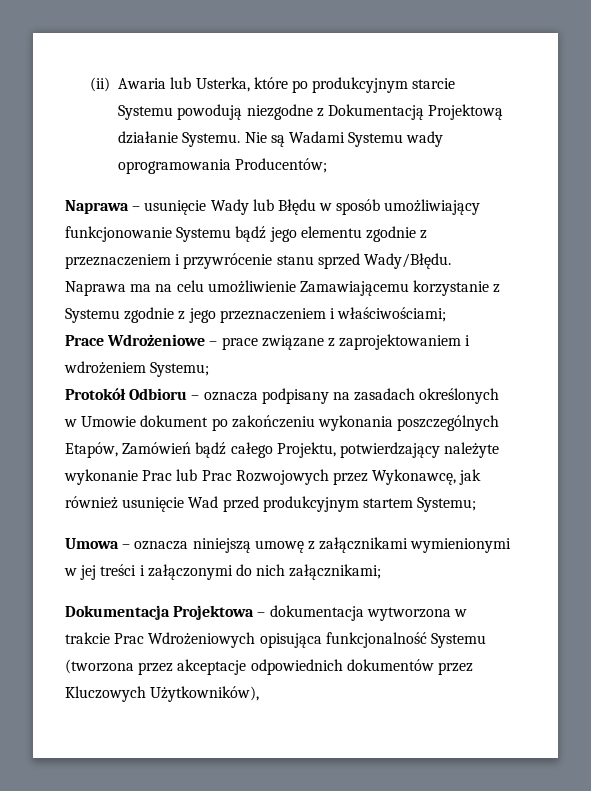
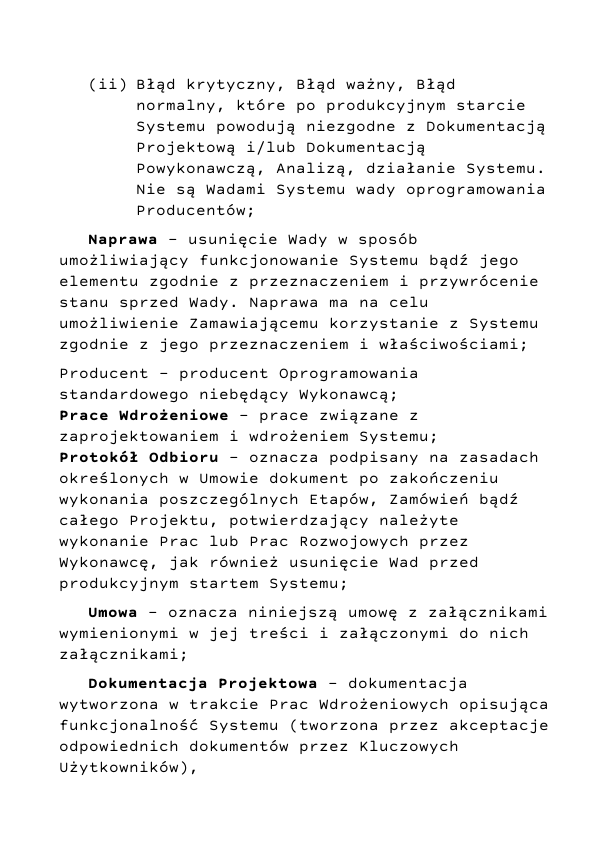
- (ii) Awaria lub Usterka, które po produkcyjnym starcie Systemu powodują niezgodne z Dokumentacją Projektową działanie Systemu.
+ (ii) Błąd krytyczny, Błąd ważny, Błąd normalny, które po produkcyjnym starcie Systemu powodują niezgodne z Dokumentacją Projektową i/lub Dokumentacją Powykonawczą, Analizą, działanie Systemu.
- Naprawa – usunięcie Wady lub Błędu w sposób umożliwiający funkcjonowanie Systemu bądź jego elementu zgodnie z przeznaczeniem i przywrócenie stanu sprzed Wady/Błędu.
+ Naprawa – usunięcie Wady w sposób umożliwiający funkcjonowanie Systemu bądź jego elementu zgodnie z przeznaczeniem i przywrócenie stanu sprzed Wady.
+ Producent – producent Oprogramowania standardowego niebędący Wykonawcą;

